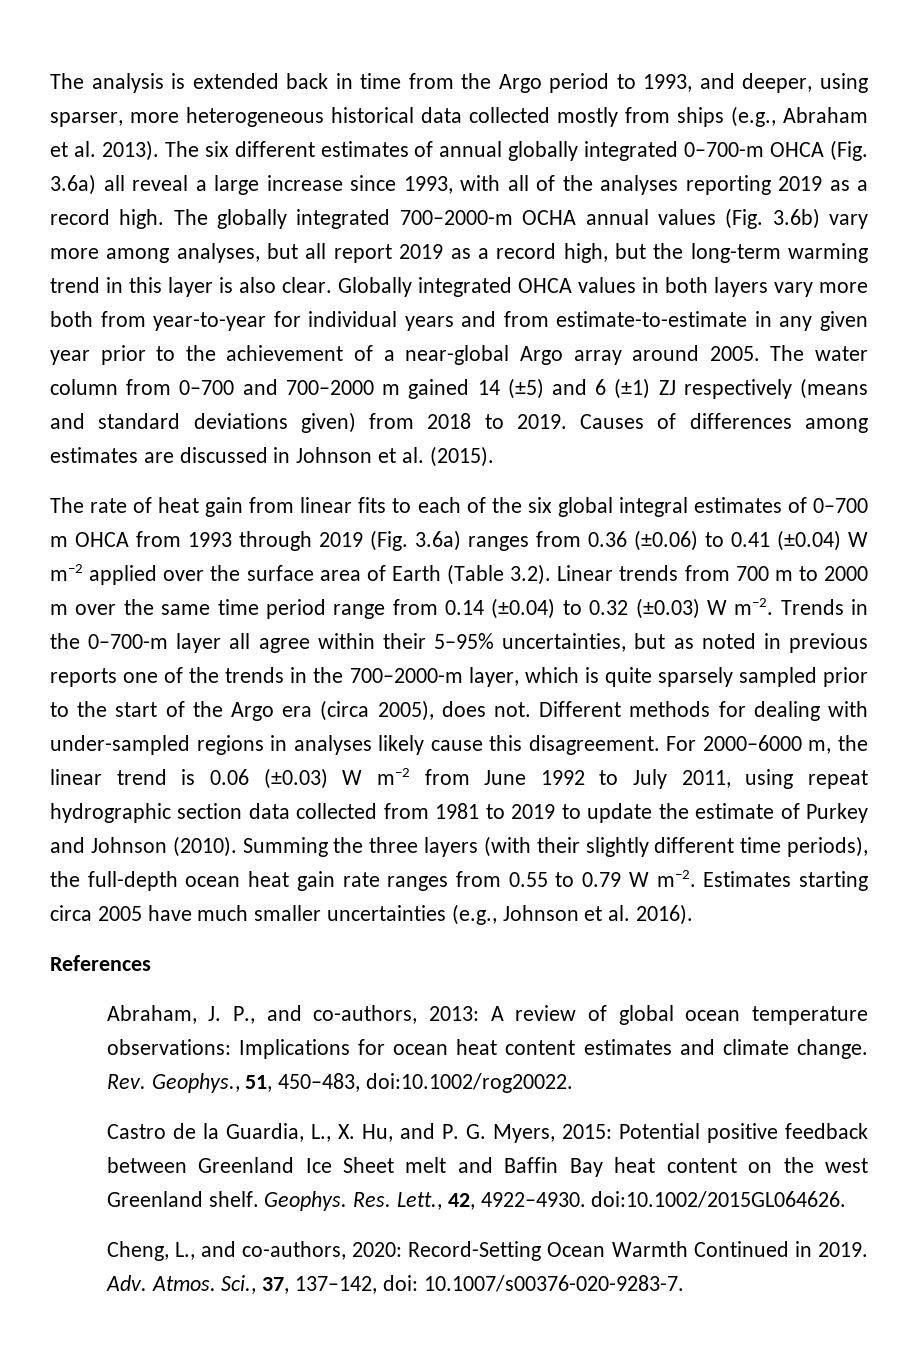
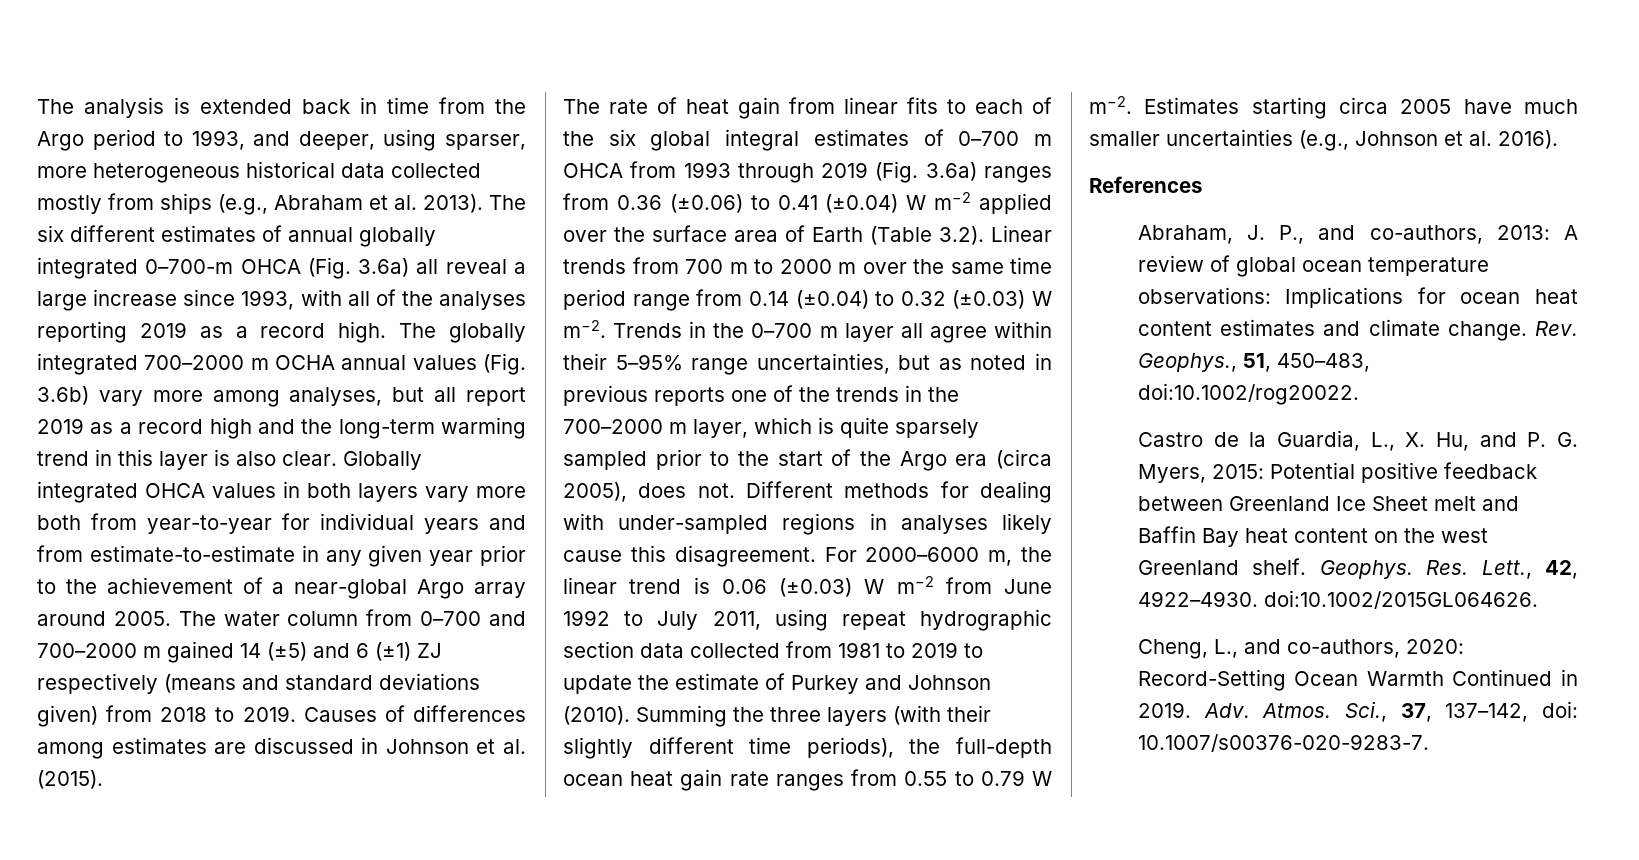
- The globally integrated 700–2000-m OCHA annual values (Fig. 3.6b) vary more among analyses, but all report 2019 as a record high, but the long-term warming trend in this layer is also clear.
+ The globally integrated 700–2000 m OCHA annual values (Fig. 3.6b) vary more among analyses, but all report 2019 as a record high and the long-term warming trend in this layer is also clear.
- Trends in the 0–700-m layer all agree within their 5–95% uncertainties, but as noted in previous reports one of the trends in the 700–2000-m layer, which is quite sparsely sampled prior to the start of the Argo era (circa 2005), does not.
+ Trends in the 0–700 m layer all agree within their 5–95% range uncertainties, but as noted in previous reports one of the trends in the 700–2000 m layer, which is quite sparsely sampled prior to the start of the Argo era (circa 2005), does not.

